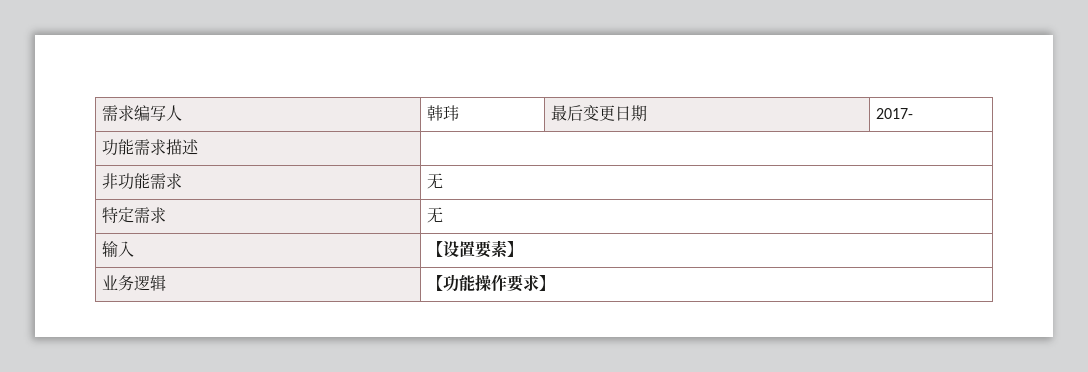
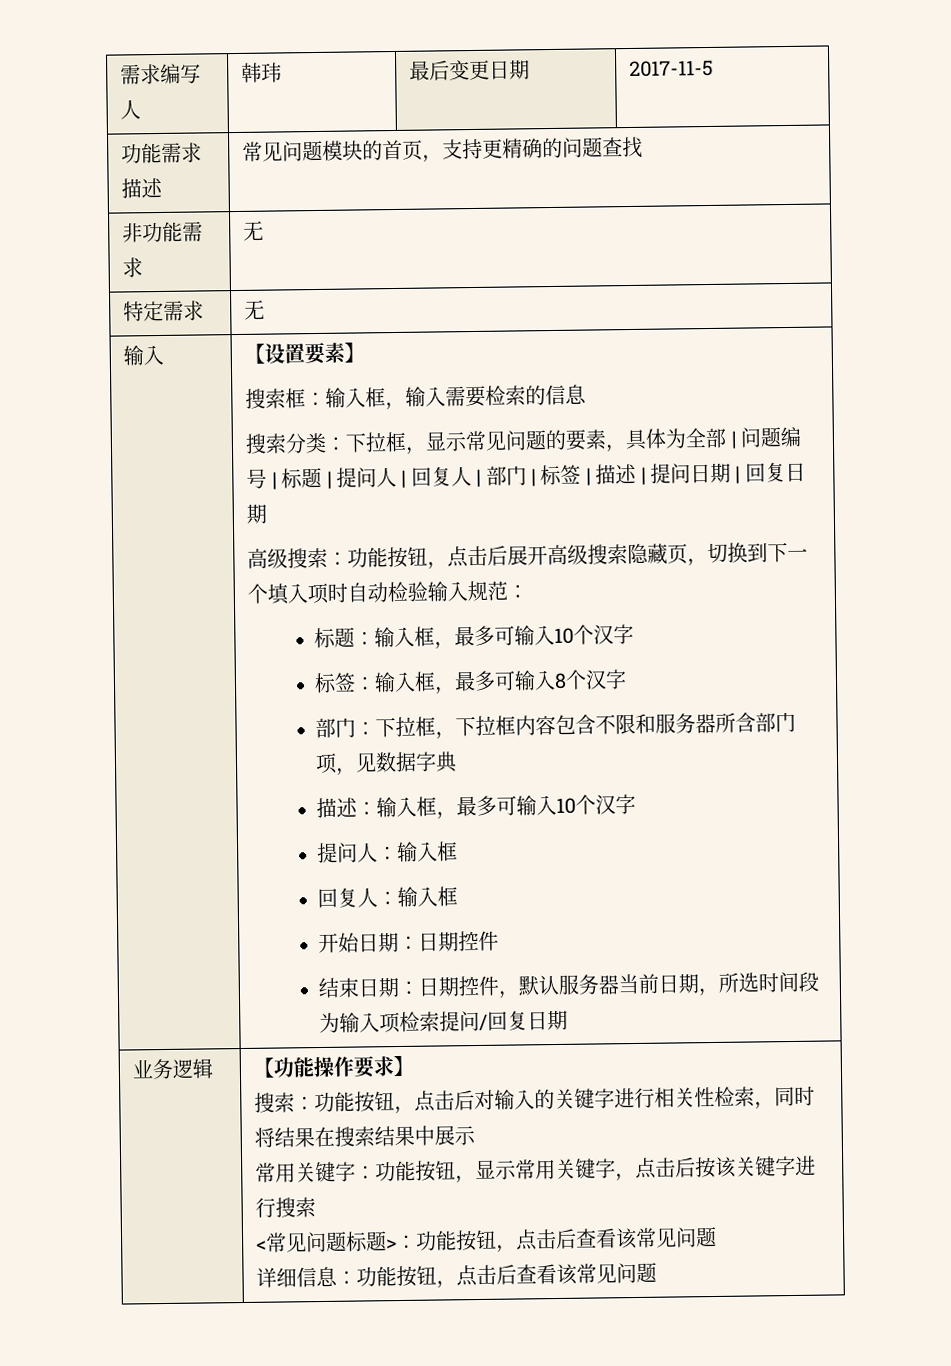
- 需求编写人 | 韩玮 | 最后变更日期 | 2017-
+ 需求编写人 | 韩玮 | 最后变更日期 | 2017-11-5
- 功能需求描述 |
+ 功能需求描述 | 常见问题模块的首页，支持更精确的问题查找
+ 搜索框：输入框，输入需要检索的信息
+ 搜索分类：下拉框，显示常见问题的要素，具体为全部 | 问题编号 | 标题 | 提问人 | 回复人 | 部门 | 标签 | 描述 | 提问日期 | 回复日期
+ 高级搜索：功能按钮，点击后展开高级搜索隐藏页，切换到下一个填入项时自动检验输入规范：
+ 标题：输入框，最多可输入10个汉字
+ 标签：输入框，最多可输入8个汉字
+ 部门：下拉框，下拉框内容包含不限和服务器所含部门项，见数据字典
+ 描述：输入框，最多可输入10个汉字
+ 提问人：输入框
+ 回复人：输入框
+ 开始日期：日期控件
+ 结束日期：日期控件，默认服务器当前日期，所选时间段为输入项检索提问/回复日期
+ 搜索：功能按钮，点击后对输入的关键字进行相关性检索，同时将结果在搜索结果中展示
+ 常用关键字：功能按钮，显示常用关键字，点击后按该关键字进行搜索
+ <常见问题标题>：功能按钮，点击后查看该常见问题
+ 详细信息：功能按钮，点击后查看该常见问题

